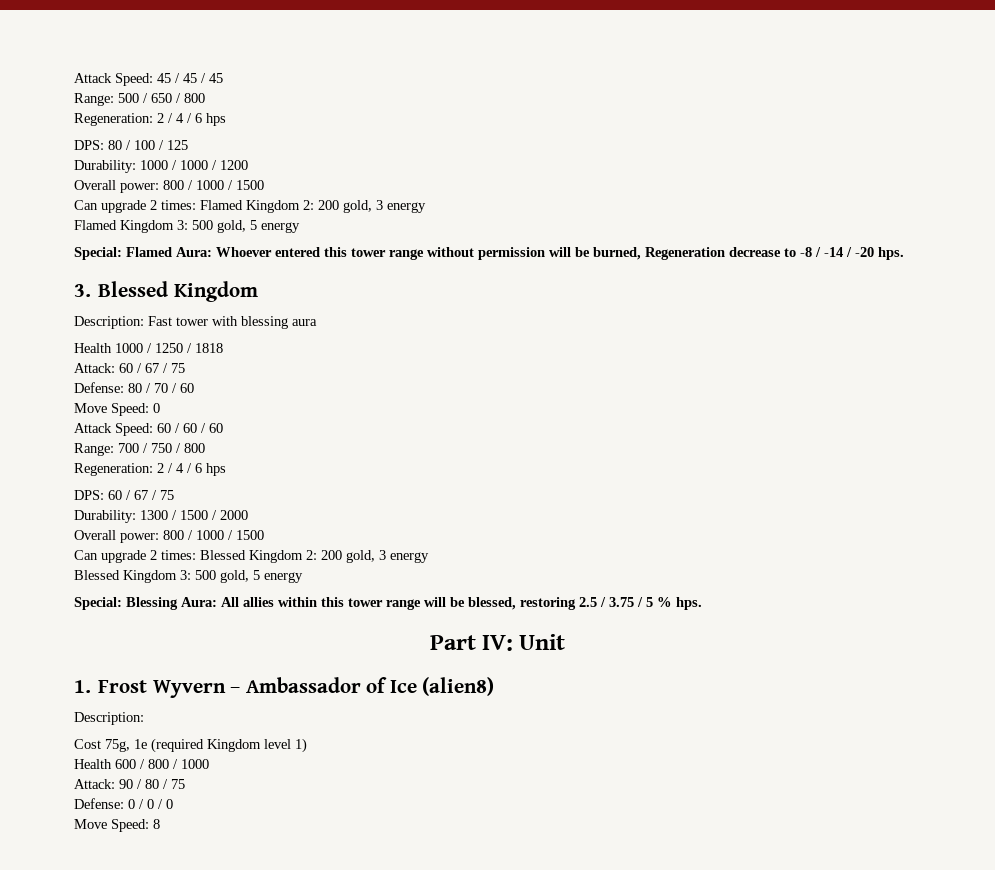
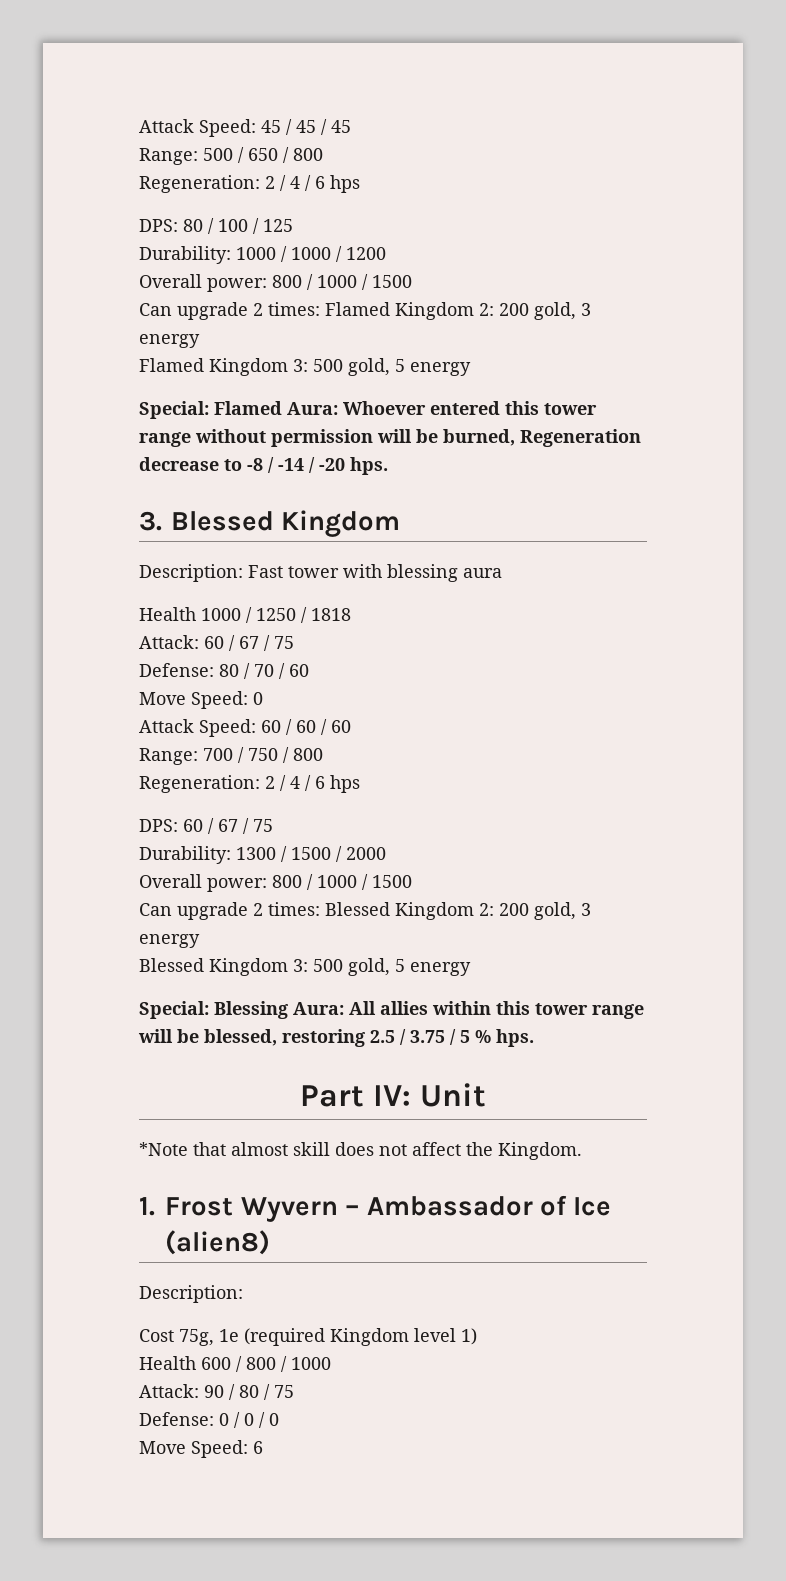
+ *Note that almost skill does not affect the Kingdom.
- Move Speed: 8
+ Move Speed: 6

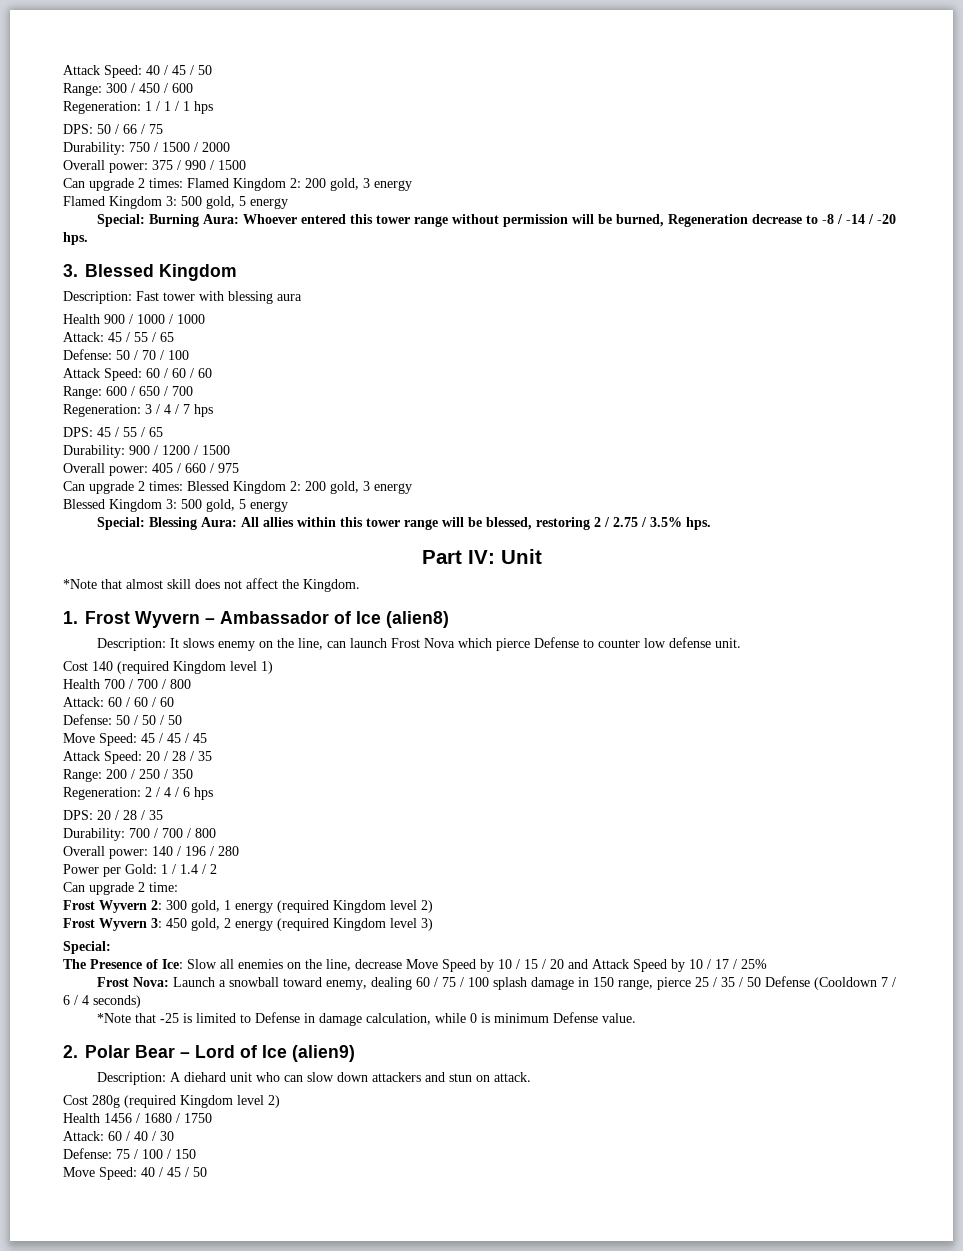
- Attack Speed: 45 / 45 / 45
- Range: 500 / 650 / 800
- Regeneration: 2 / 4 / 6 hps
- DPS: 80 / 100 / 125
- Durability: 1000 / 1000 / 1200
- Overall power: 800 / 1000 / 1500
+ Attack Speed: 40 / 45 / 50
+ Range: 300 / 450 / 600
+ Regeneration: 1 / 1 / 1 hps
+ DPS: 50 / 66 / 75
+ Durability: 750 / 1500 / 2000
+ Overall power: 375 / 990 / 1500
- Special: Flamed Aura: Whoever entered this tower range without permission will be burned, Regeneration decrease to -8 / -14 / -20 hps.
+ Special: Burning Aura: Whoever entered this tower range without permission will be burned, Regeneration decrease to -8 / -14 / -20 hps.
- Health 1000 / 1250 / 1818
- Attack: 60 / 67 / 75
- Defense: 80 / 70 / 60
- Move Speed: 0
+ Health 900 / 1000 / 1000
+ Attack: 45 / 55 / 65
+ Defense: 50 / 70 / 100
- Range: 700 / 750 / 800
- Regeneration: 2 / 4 / 6 hps
- DPS: 60 / 67 / 75
- Durability: 1300 / 1500 / 2000
- Overall power: 800 / 1000 / 1500
+ Range: 600 / 650 / 700
+ Regeneration: 3 / 4 / 7 hps
+ DPS: 45 / 55 / 65
+ Durability: 900 / 1200 / 1500
+ Overall power: 405 / 660 / 975
- Special: Blessing Aura: All allies within this tower range will be blessed, restoring 2.5 / 3.75 / 5 % hps.
+ Special: Blessing Aura: All allies within this tower range will be blessed, restoring 2 / 2.75 / 3.5% hps.
  1. Frost Wyvern – Ambassador of Ice (alien8)
- Description:
- Cost 75g, 1e (required Kingdom level 1)
+ Description: It slows enemy on the line, can launch Frost Nova which pierce Defense to counter low defense unit.
+ Cost 140 (required Kingdom level 1)
- Health 600 / 800 / 1000
- Attack: 90 / 80 / 75
- Defense: 0 / 0 / 0
- Move Speed: 6
+ Health 700 / 700 / 800
+ Attack: 60 / 60 / 60
+ Defense: 50 / 50 / 50
+ Move Speed: 45 / 45 / 45
+ Attack Speed: 20 / 28 / 35
+ Range: 200 / 250 / 350
+ Regeneration: 2 / 4 / 6 hps
+ DPS: 20 / 28 / 35
+ Durability: 700 / 700 / 800
+ Overall power: 140 / 196 / 280
+ Power per Gold: 1 / 1.4 / 2
+ Can upgrade 2 time:
+ Frost Wyvern 2: 300 gold, 1 energy (required Kingdom level 2)
+ Frost Wyvern 3: 450 gold, 2 energy (required Kingdom level 3)
+ Special:
+ The Presence of Ice: Slow all enemies on the line, decrease Move Speed by 10 / 15 / 20 and Attack Speed by 10 / 17 / 25%
+ Frost Nova: Launch a snowball toward enemy, dealing 60 / 75 / 100 splash damage in 150 range, pierce 25 / 35 / 50 Defense (Cooldown 7 / 6 / 4 seconds)
+ *Note that -25 is limited to Defense in damage calculation, while 0 is minimum Defense value.
+ 2. Polar Bear – Lord of Ice (alien9)
+ Description: A diehard unit who can slow down attackers and stun on attack.
+ Cost 280g (required Kingdom level 2)
+ Health 1456 / 1680 / 1750
+ Attack: 60 / 40 / 30
+ Defense: 75 / 100 / 150
+ Move Speed: 40 / 45 / 50

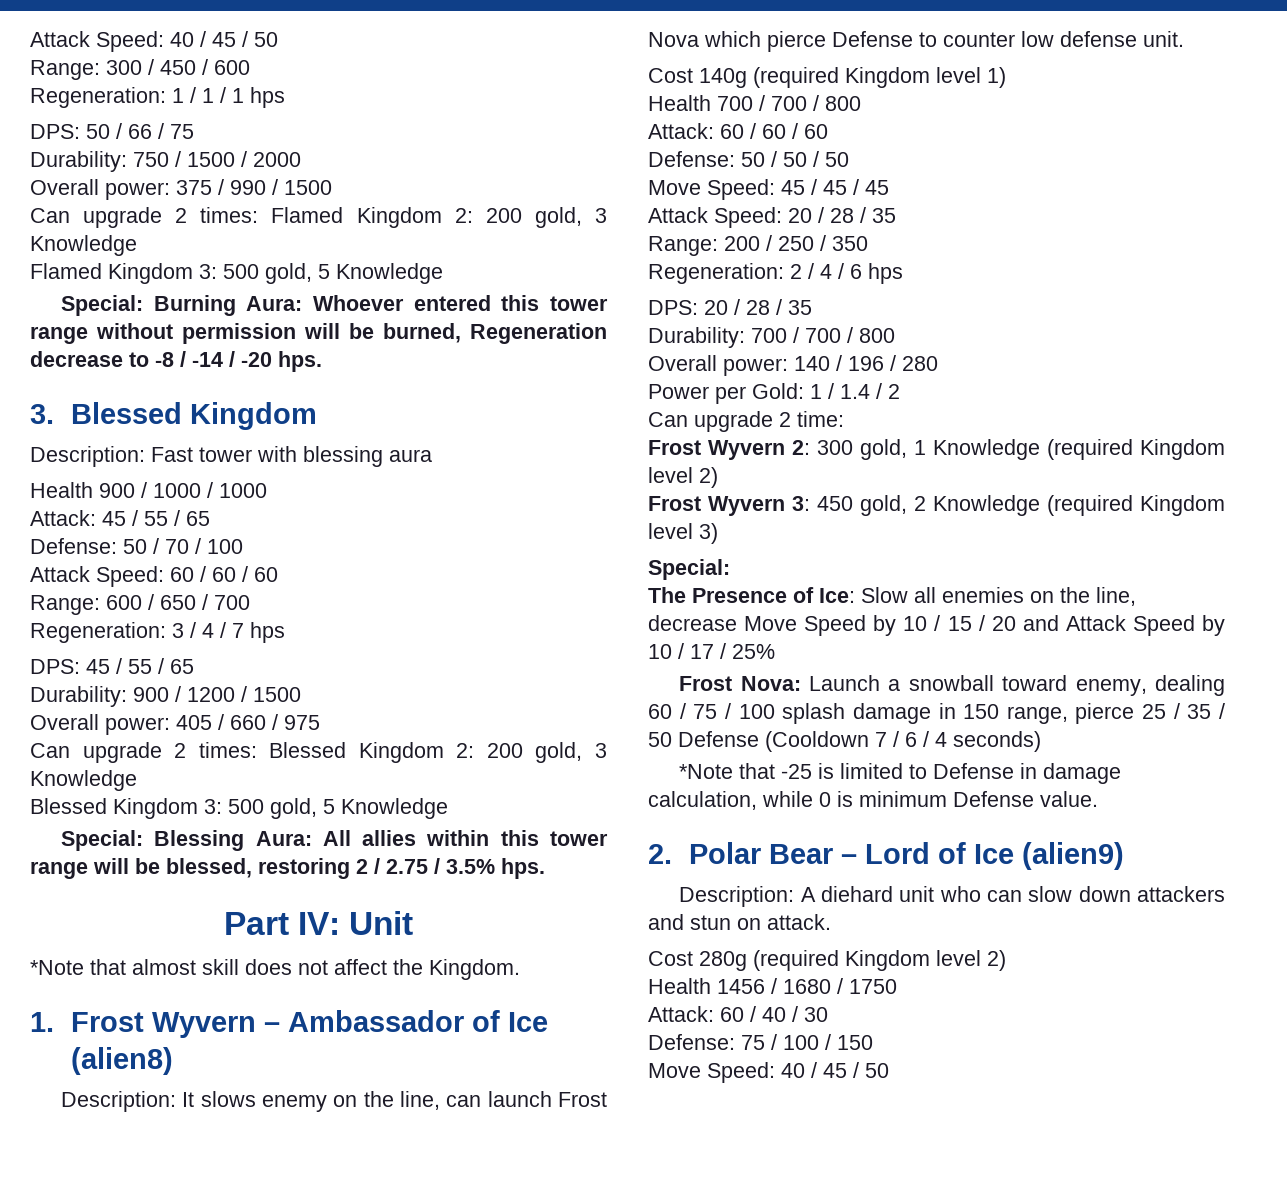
- Can upgrade 2 times: Flamed Kingdom 2: 200 gold, 3 energy
+ Can upgrade 2 times: Flamed Kingdom 2: 200 gold, 3 Knowledge
- Flamed Kingdom 3: 500 gold, 5 energy
+ Flamed Kingdom 3: 500 gold, 5 Knowledge
- Can upgrade 2 times: Blessed Kingdom 2: 200 gold, 3 energy
+ Can upgrade 2 times: Blessed Kingdom 2: 200 gold, 3 Knowledge
- Blessed Kingdom 3: 500 gold, 5 energy
+ Blessed Kingdom 3: 500 gold, 5 Knowledge
- Cost 140 (required Kingdom level 1)
+ Cost 140g (required Kingdom level 1)
- Frost Wyvern 2: 300 gold, 1 energy (required Kingdom level 2)
+ Frost Wyvern 2: 300 gold, 1 Knowledge (required Kingdom level 2)
- Frost Wyvern 3: 450 gold, 2 energy (required Kingdom level 3)
+ Frost Wyvern 3: 450 gold, 2 Knowledge (required Kingdom level 3)

